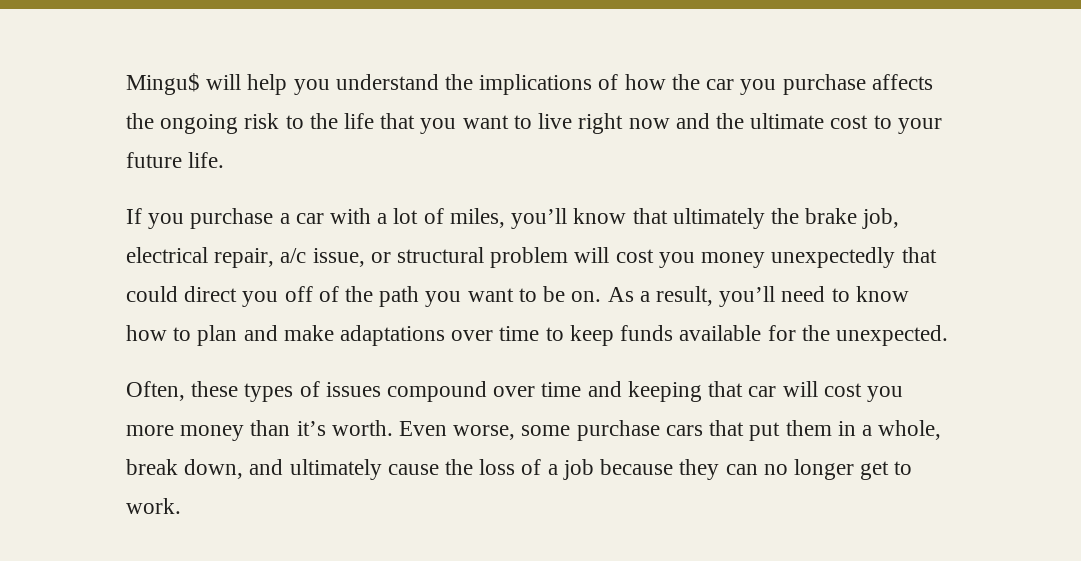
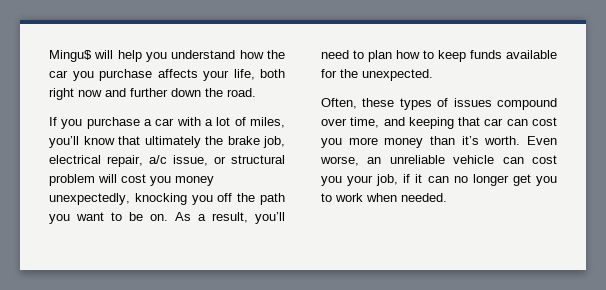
- Mingu$ will help you understand the implications of how the car you purchase affects the ongoing risk to the life that you want to live right now and the ultimate cost to your future life.
+ Mingu$ will help you understand how the car you purchase affects your life, both right now and further down the road.
- If you purchase a car with a lot of miles, you’ll know that ultimately the brake job, electrical repair, a/c issue, or structural problem will cost you money unexpectedly that could direct you off of the path you want to be on.
+ If you purchase a car with a lot of miles, you’ll know that ultimately the brake job, electrical repair, a/c issue, or structural problem will cost you money unexpectedly, knocking you off the path you want to be on.
- As a result, you’ll need to know how to plan and make adaptations over time to keep funds available for the unexpected.
+ As a result, you’ll need to plan how to keep funds available for the unexpected.
- Often, these types of issues compound over time and keeping that car will cost you more money than it’s worth.
+ Often, these types of issues compound over time, and keeping that car can cost you more money than it’s worth.
- Even worse, some purchase cars that put them in a whole, break down, and ultimately cause the loss of a job because they can no longer get to work.
+ Even worse, an unreliable vehicle can cost you your job, if it can no longer get you to work when needed.

